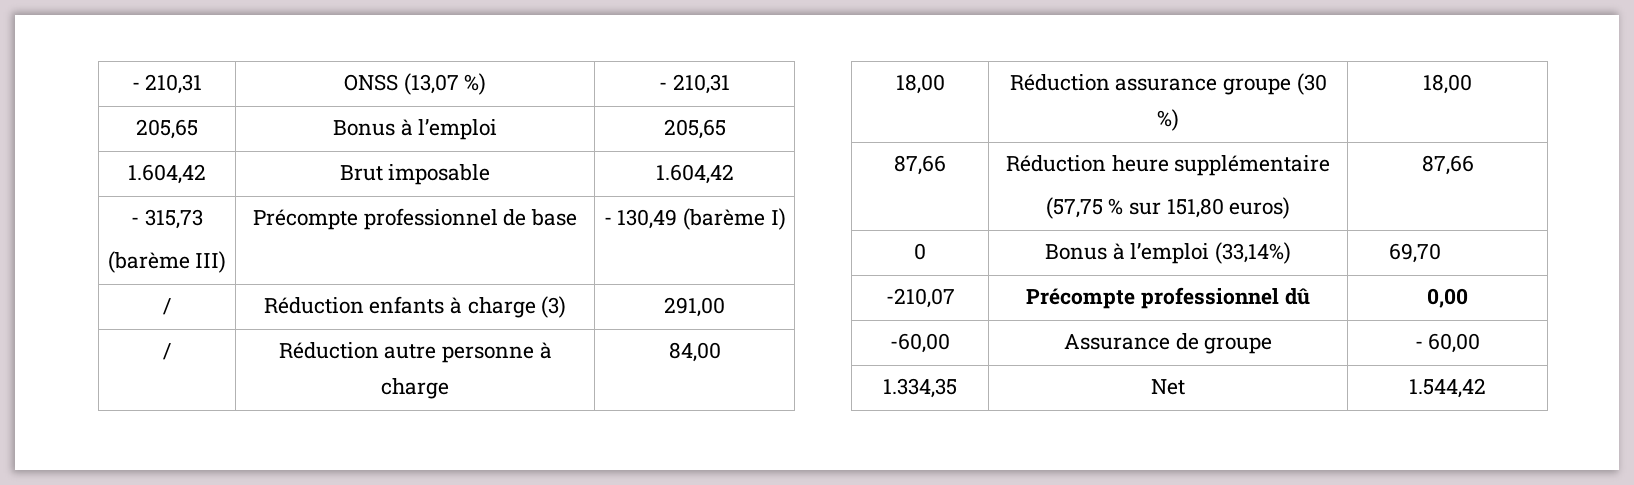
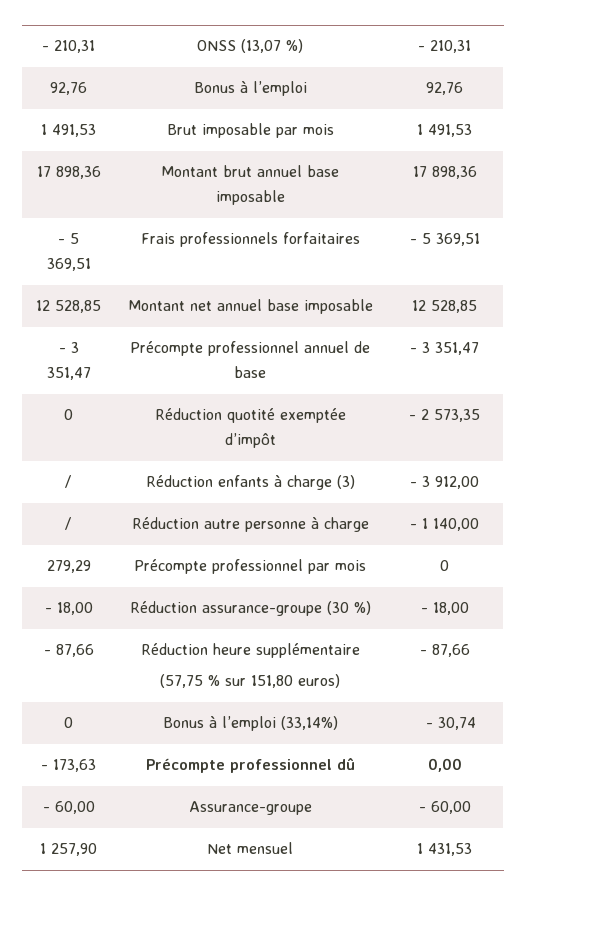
- 205,65 | Bonus à l’emploi | 205,65
- 1.604,42 | Brut imposable | 1.604,42
- - 315,73
- (barème III) | Précompte professionnel de base | - 130,49 (barème I)
+ 92,76 | Bonus à l’emploi | 92,76
+ 1 491,53 | Brut imposable par mois | 1 491,53
+ 17 898,36 | Montant brut annuel base imposable | 17 898,36
+ - 5 369,51 | Frais professionnels forfaitaires | - 5 369,51
+ 12 528,85 | Montant net annuel base imposable | 12 528,85
+ - 3 351,47 | Précompte professionnel annuel de base | - 3 351,47
+ 0 | Réduction quotité exemptée d’impôt | - 2 573,35
- / | Réduction enfants à charge (3) | 291,00
+ / | Réduction enfants à charge (3) | - 3 912,00
- / | Réduction autre personne à charge | 84,00
- 18,00 | Réduction assurance groupe (30 %) | 18,00
+ / | Réduction autre personne à charge | - 1 140,00
+ 279,29 | Précompte professionnel par mois | 0
+ - 18,00 | Réduction assurance-groupe (30 %) | - 18,00
- 87,66 | Réduction heure supplémentaire
- (57,75 % sur 151,80 euros) | 87,66
+ - 87,66 | Réduction heure supplémentaire
+ (57,75 % sur 151,80 euros) | - 87,66
- 0 | Bonus à l’emploi (33,14%) | 69,70
- -210,07 | Précompte professionnel dû | 0,00
+ 0 | Bonus à l’emploi (33,14%) | - 30,74
+ - 173,63 | Précompte professionnel dû | 0,00
- -60,00 | Assurance de groupe | - 60,00
+ - 60,00 | Assurance-groupe | - 60,00
- 1.334,35 | Net | 1.544,42
+ 1 257,90 | Net mensuel | 1 431,53

